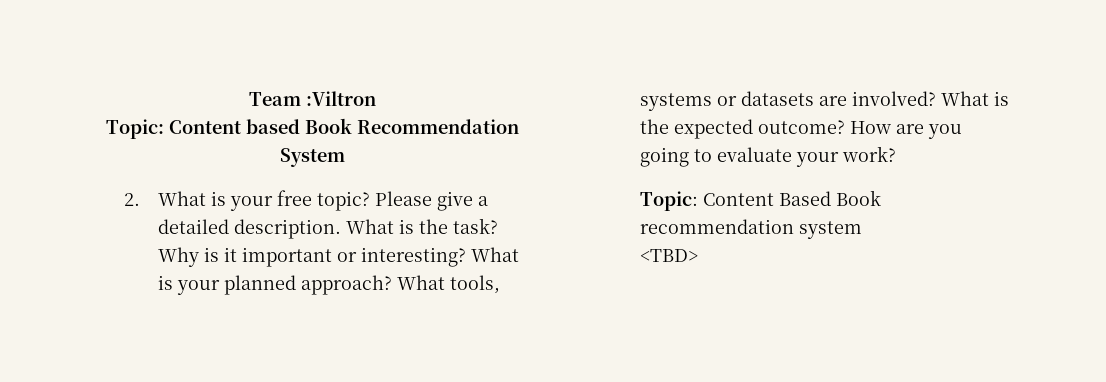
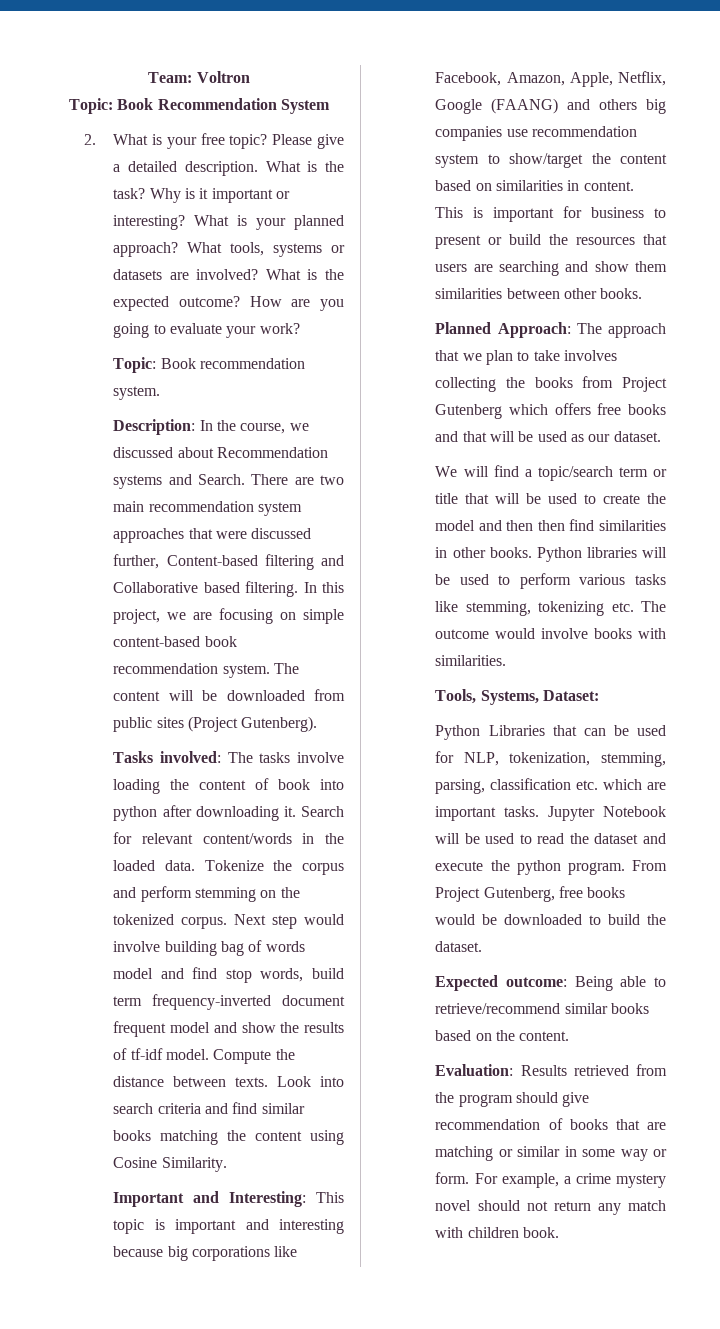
- Team :Viltron
- Topic: Content based Book Recommendation System
+ Team: Voltron
+ Topic: Book Recommendation System
- Topic: Content Based Book recommendation system
- <TBD>
+ Topic: Book recommendation system.
+ Description: In the course, we discussed about Recommendation systems and Search. There are two main recommendation system approaches that were discussed further, Content-based filtering and Collaborative based filtering. In this project, we are focusing on simple content-based book recommendation system. The content will be downloaded from public sites (Project Gutenberg).
+ Tasks involved: The tasks involve loading the content of book into python after downloading it. Search for relevant content/words in the loaded data. Tokenize the corpus and perform stemming on the tokenized corpus. Next step would involve building bag of words model and find stop words, build term frequency-inverted document frequent model and show the results of tf-idf model. Compute the distance between texts. Look into search criteria and find similar books matching the content using Cosine Similarity.
+ Important and Interesting: This topic is important and interesting because big corporations like Facebook, Amazon, Apple, Netflix, Google (FAANG) and others big companies use recommendation system to show/target the content based on similarities in content. This is important for business to present or build the resources that users are searching and show them similarities between other books.
+ Planned Approach: The approach that we plan to take involves collecting the books from Project Gutenberg which offers free books and that will be used as our dataset.
+ We will find a topic/search term or title that will be used to create the model and then then find similarities in other books. Python libraries will be used to perform various tasks like stemming, tokenizing etc. The outcome would involve books with similarities.
+ Tools, Systems, Dataset:
+ Python Libraries that can be used for NLP, tokenization, stemming, parsing, classification etc. which are important tasks. Jupyter Notebook will be used to read the dataset and execute the python program. From Project Gutenberg, free books would be downloaded to build the dataset.
+ Expected outcome: Being able to retrieve/recommend similar books based on the content.
+ Evaluation: Results retrieved from the program should give recommendation of books that are matching or similar in some way or form. For example, a crime mystery novel should not return any match with children book.

